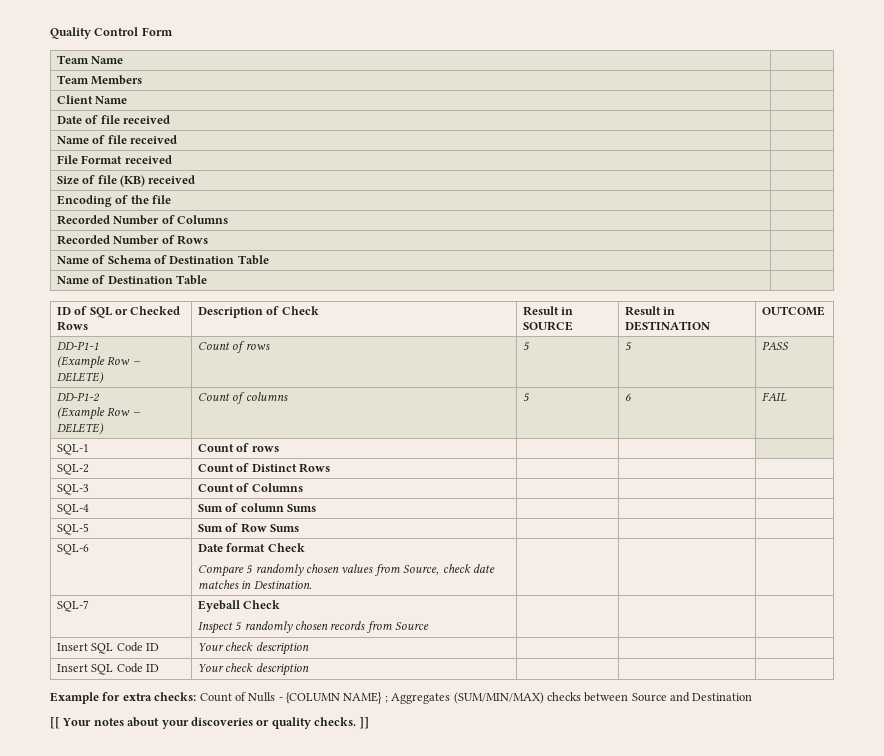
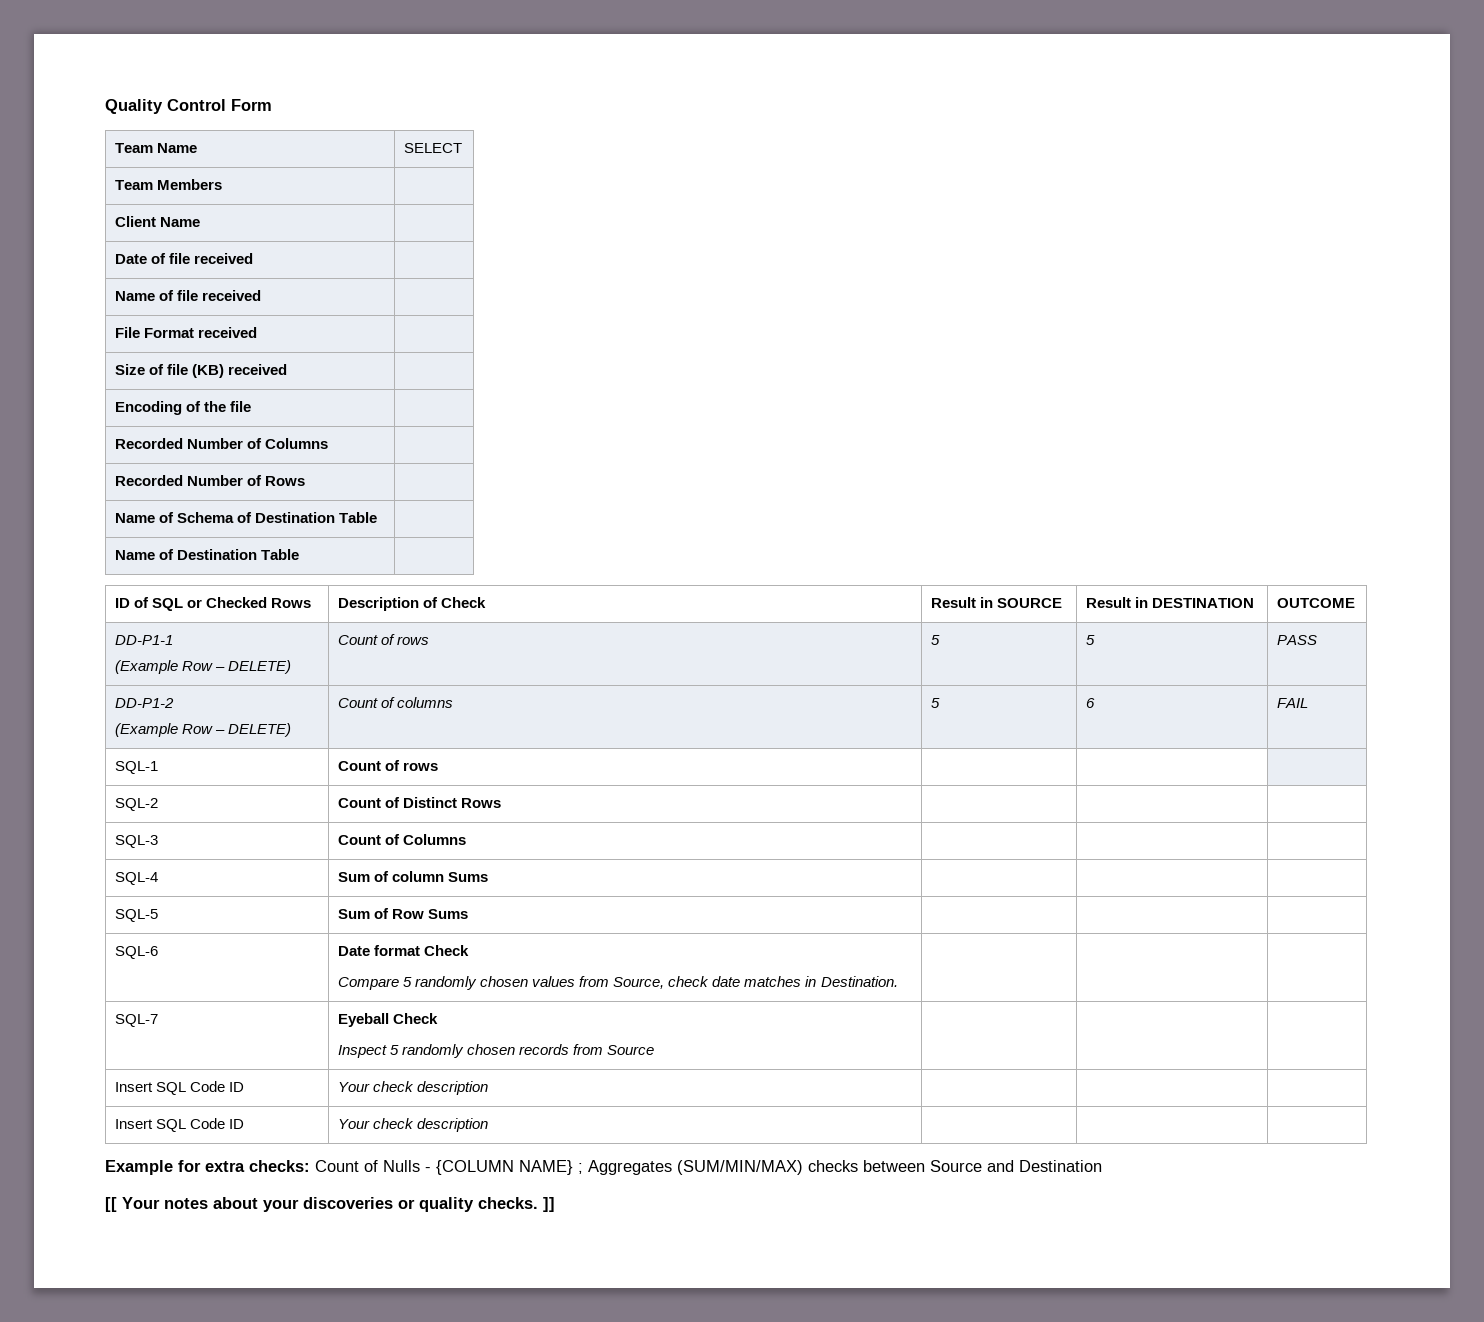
- Team Name |
+ Team Name | SELECT

